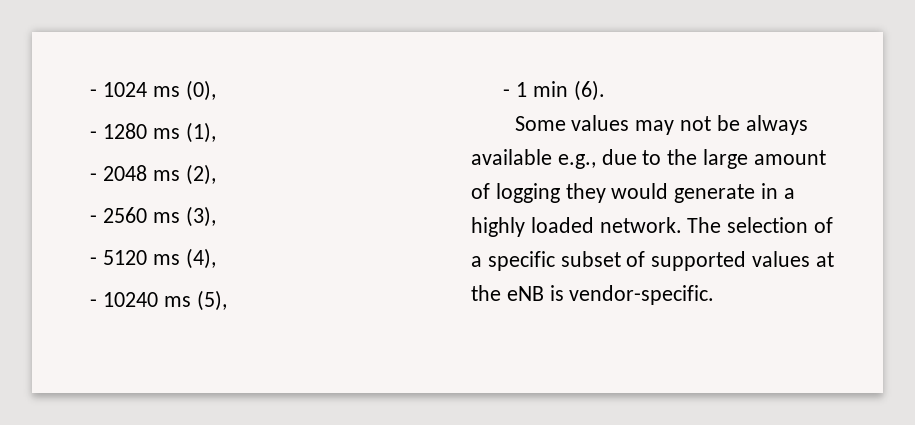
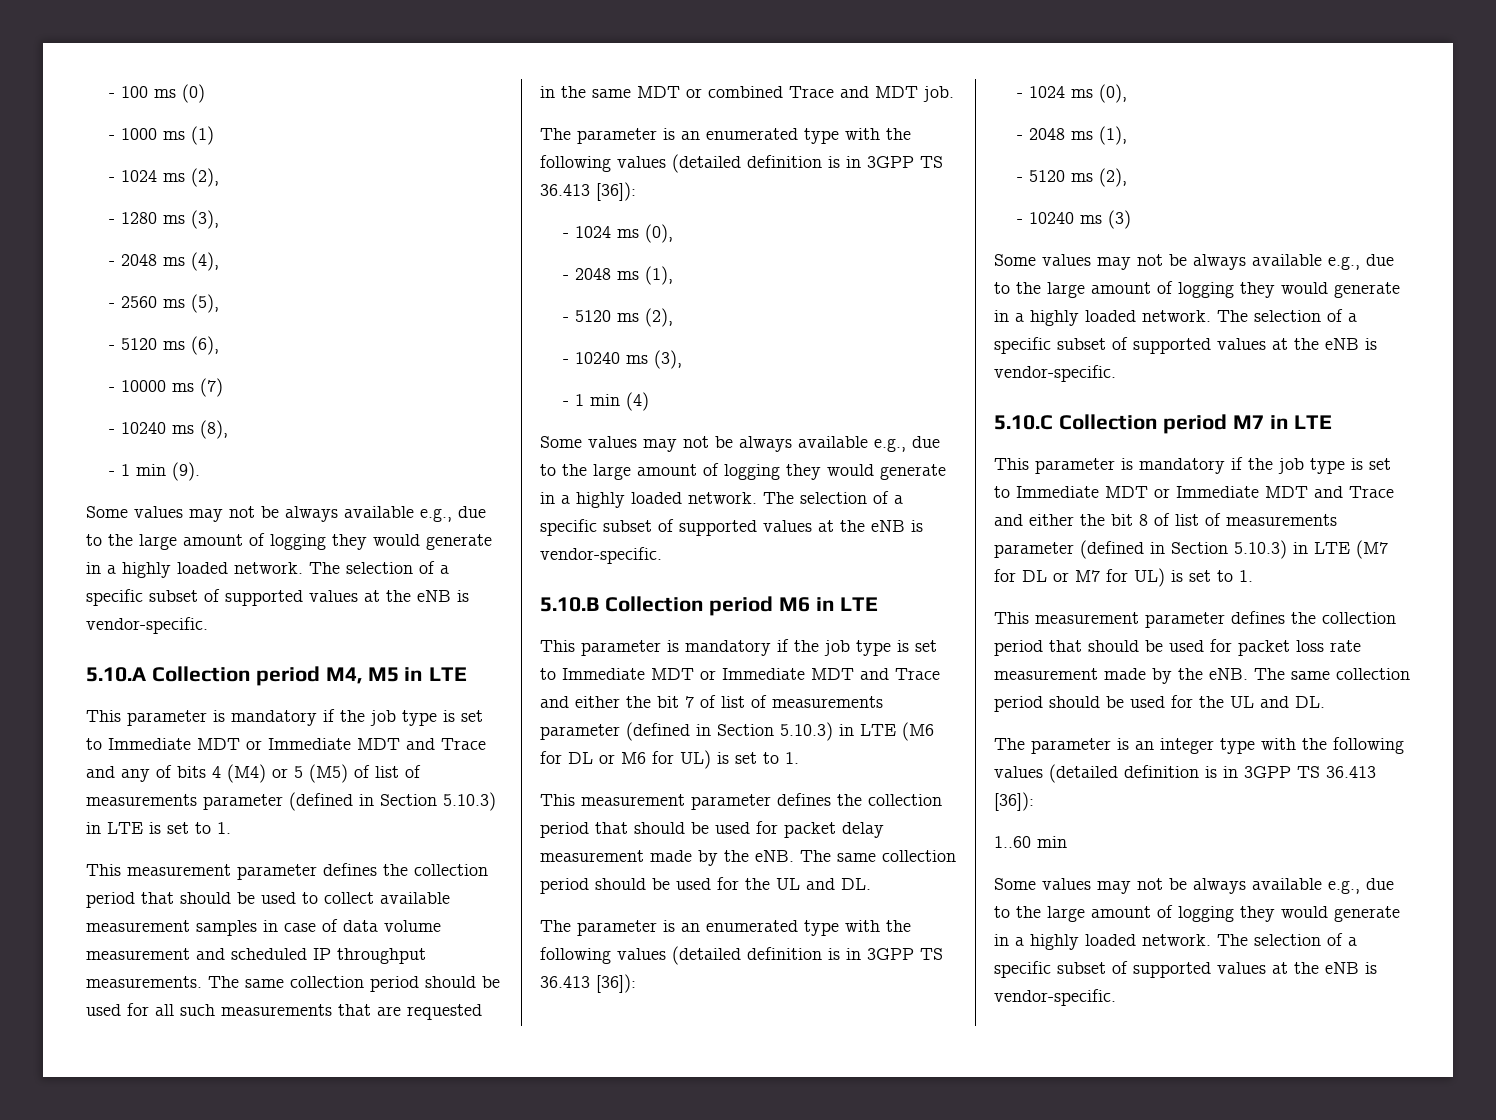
- - 1024 ms (0),
+ - 100 ms (0)
+ - 1000 ms (1)
+ - 1024 ms (2),
- - 1280 ms (1),
- - 2048 ms (2),
+ - 1280 ms (3),
+ - 2048 ms (4),
- - 2560 ms (3),
- - 5120 ms (4),
- - 10240 ms (5),
- - 1 min (6).
+ - 2560 ms (5),
+ - 5120 ms (6),
+ - 10000 ms (7)
+ - 10240 ms (8),
+ - 1 min (9).
+ 5.10.A Collection period M4, M5 in LTE
+ This parameter is mandatory if the job type is set to Immediate MDT or Immediate MDT and Trace and any of bits 4 (M4) or 5 (M5) of list of measurements parameter (defined in Section 5.10.3) in LTE is set to 1.
+ This measurement parameter defines the collection period that should be used to collect available measurement samples in case of data volume measurement and scheduled IP throughput measurements. The same collection period should be used for all such measurements that are requested in the same MDT or combined Trace and MDT job.
+ The parameter is an enumerated type with the following values (detailed definition is in 3GPP TS 36.413 [36]):
+ - 1024 ms (0),
+ - 2048 ms (1),
+ - 5120 ms (2),
+ - 10240 ms (3),
+ - 1 min (4)
+ Some values may not be always available e.g., due to the large amount of logging they would generate in a highly loaded network. The selection of a specific subset of supported values at the eNB is vendor-specific.
+ 5.10.B Collection period M6 in LTE
+ This parameter is mandatory if the job type is set to Immediate MDT or Immediate MDT and Trace and either the bit 7 of list of measurements parameter (defined in Section 5.10.3) in LTE (M6 for DL or M6 for UL) is set to 1.
+ This measurement parameter defines the collection period that should be used for packet delay measurement made by the eNB. The same collection period should be used for the UL and DL.
+ The parameter is an enumerated type with the following values (detailed definition is in 3GPP TS 36.413 [36]):
+ - 1024 ms (0),
+ - 2048 ms (1),
+ - 5120 ms (2),
+ - 10240 ms (3)
+ Some values may not be always available e.g., due to the large amount of logging they would generate in a highly loaded network. The selection of a specific subset of supported values at the eNB is vendor-specific.
+ 5.10.C Collection period M7 in LTE
+ This parameter is mandatory if the job type is set to Immediate MDT or Immediate MDT and Trace and either the bit 8 of list of measurements parameter (defined in Section 5.10.3) in LTE (M7 for DL or M7 for UL) is set to 1.
+ This measurement parameter defines the collection period that should be used for packet loss rate measurement made by the eNB. The same collection period should be used for the UL and DL.
+ The parameter is an integer type with the following values (detailed definition is in 3GPP TS 36.413 [36]):
+ 1..60 min
+ Some values may not be always available e.g., due to the large amount of logging they would generate in a highly loaded network. The selection of a specific subset of supported values at the eNB is vendor-specific.

